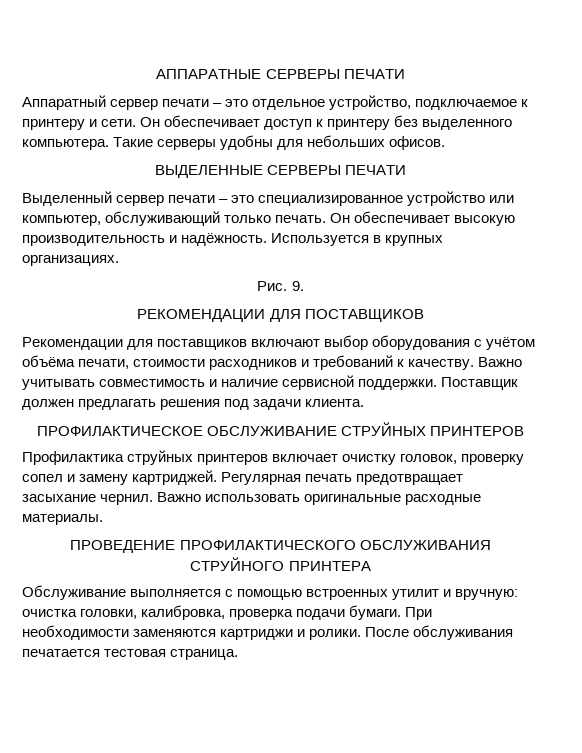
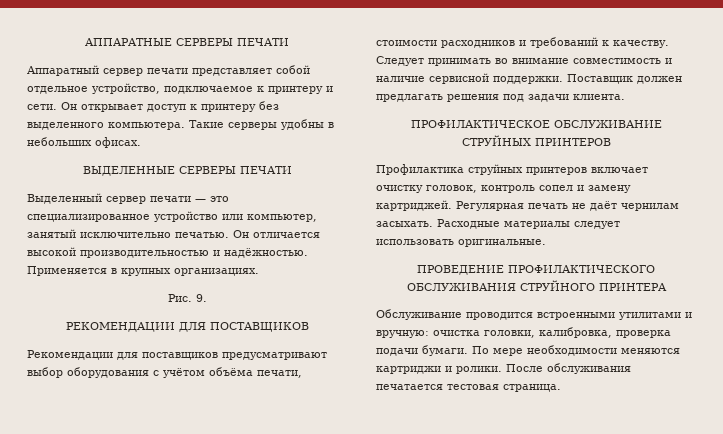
- Аппаратный сервер печати – это отдельное устройство, подключаемое к принтеру и сети.
+ Аппаратный сервер печати представляет собой отдельное устройство, подключаемое к принтеру и сети.
- Он обеспечивает доступ к принтеру без выделенного компьютера.
+ Он открывает доступ к принтеру без выделенного компьютера.
- Такие серверы удобны для небольших офисов.
+ Такие серверы удобны в небольших офисах.
- Выделенный сервер печати – это специализированное устройство или компьютер, обслуживающий только печать. Он обеспечивает высокую производительность и надёжность. Используется в крупных организациях.
+ Выделенный сервер печати — это специализированное устройство или компьютер, занятый исключительно печатью. Он отличается высокой производительностью и надёжностью. Применяется в крупных организациях.
- Рекомендации для поставщиков включают выбор оборудования с учётом объёма печати, стоимости расходников и требований к качеству.
+ Рекомендации для поставщиков предусматривают выбор оборудования с учётом объёма печати, стоимости расходников и требований к качеству.
- Важно учитывать совместимость и наличие сервисной поддержки.
+ Следует принимать во внимание совместимость и наличие сервисной поддержки.
- Профилактика струйных принтеров включает очистку головок, проверку сопел и замену картриджей.
+ Профилактика струйных принтеров включает очистку головок, контроль сопел и замену картриджей.
- Регулярная печать предотвращает засыхание чернил. Важно использовать оригинальные расходные материалы.
+ Регулярная печать не даёт чернилам засыхать. Расходные материалы следует использовать оригинальные.
- Обслуживание выполняется с помощью встроенных утилит и вручную: очистка головки, калибровка, проверка подачи бумаги.
+ Обслуживание проводится встроенными утилитами и вручную: очистка головки, калибровка, проверка подачи бумаги.
- При необходимости заменяются картриджи и ролики.
+ По мере необходимости меняются картриджи и ролики.

